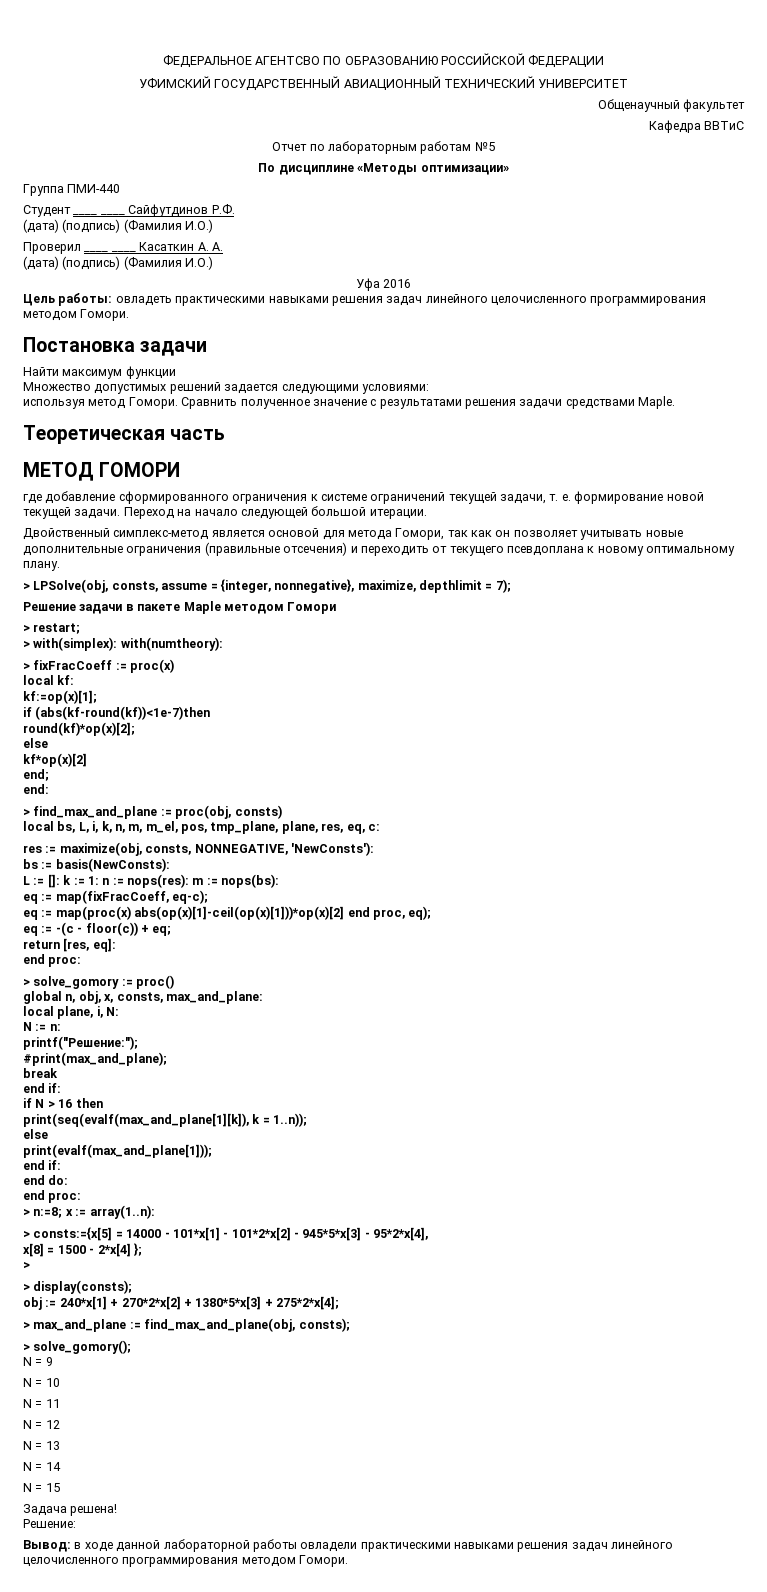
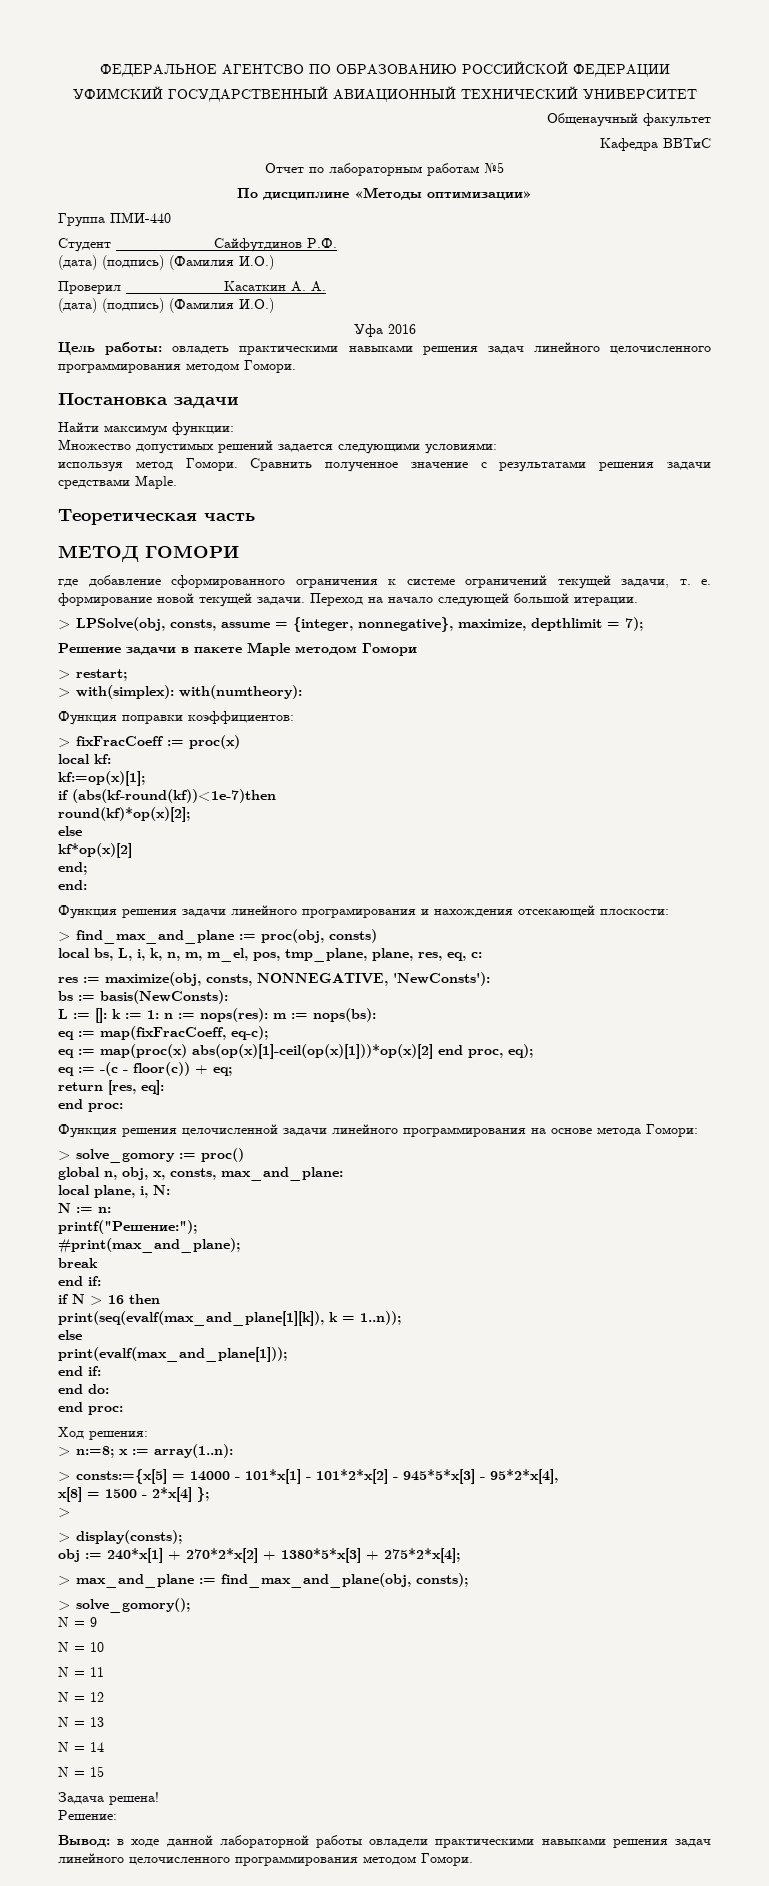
- Найти максимум функции
+ Найти максимум функции:
- Двойственный симплекс-метод является основой для метода Гомори, так как он позволяет учитывать новые дополнительные ограничения (правильные отсечения) и переходить от текущего псевдоплана к новому оптимальному плану.
+ Функция поправки коэффициентов:
+ Функция решения задачи линейного програмирования и нахождения отсекающей плоскости:
+ Функция решения целочисленной задачи линейного программирования на основе метода Гомори:
+ Ход решения:

